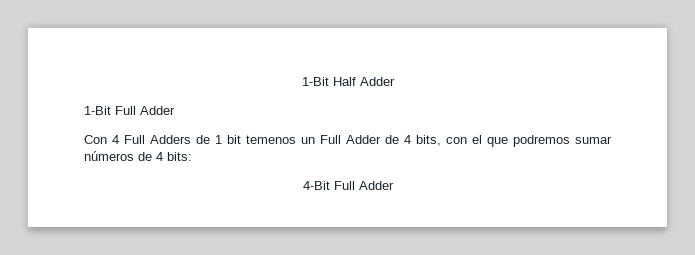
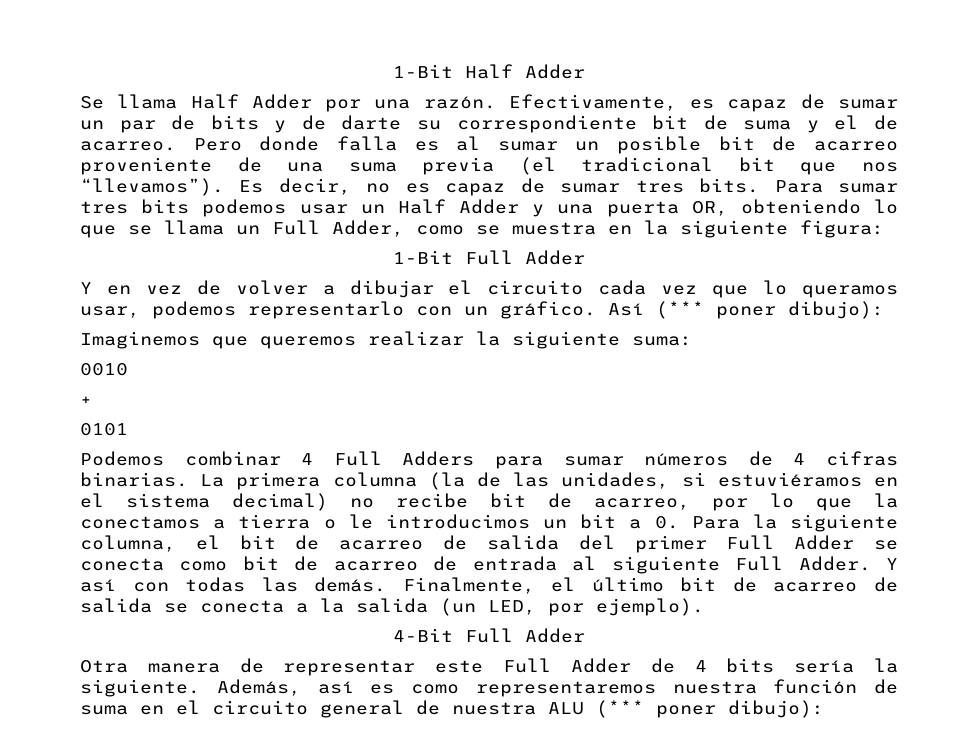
+ Se llama Half Adder por una razón. Efectivamente, es capaz de sumar un par de bits y de darte su correspondiente bit de suma y el de acarreo. Pero donde falla es al sumar un posible bit de acarreo proveniente de una suma previa (el tradicional bit que nos “llevamos”). Es decir, no es capaz de sumar tres bits. Para sumar tres bits podemos usar un Half Adder y una puerta OR, obteniendo lo que se llama un Full Adder, como se muestra en la siguiente figura:
  1-Bit Full Adder
- Con 4 Full Adders de 1 bit temenos un Full Adder de 4 bits, con el que podremos sumar números de 4 bits:
+ Y en vez de volver a dibujar el circuito cada vez que lo queramos usar, podemos representarlo con un gráfico. Así (*** poner dibujo):
+ Imaginemos que queremos realizar la siguiente suma:
+ 0010
+ +
+ 0101
+ Podemos combinar 4 Full Adders para sumar números de 4 cifras binarias. La primera columna (la de las unidades, si estuviéramos en el sistema decimal) no recibe bit de acarreo, por lo que la conectamos a tierra o le introducimos un bit a 0. Para la siguiente columna, el bit de acarreo de salida del primer Full Adder se conecta como bit de acarreo de entrada al siguiente Full Adder. Y así con todas las demás. Finalmente, el último bit de acarreo de salida se conecta a la salida (un LED, por ejemplo).
  4-Bit Full Adder
+ Otra manera de representar este Full Adder de 4 bits sería la siguiente. Además, así es como representaremos nuestra función de suma en el circuito general de nuestra ALU (*** poner dibujo):

